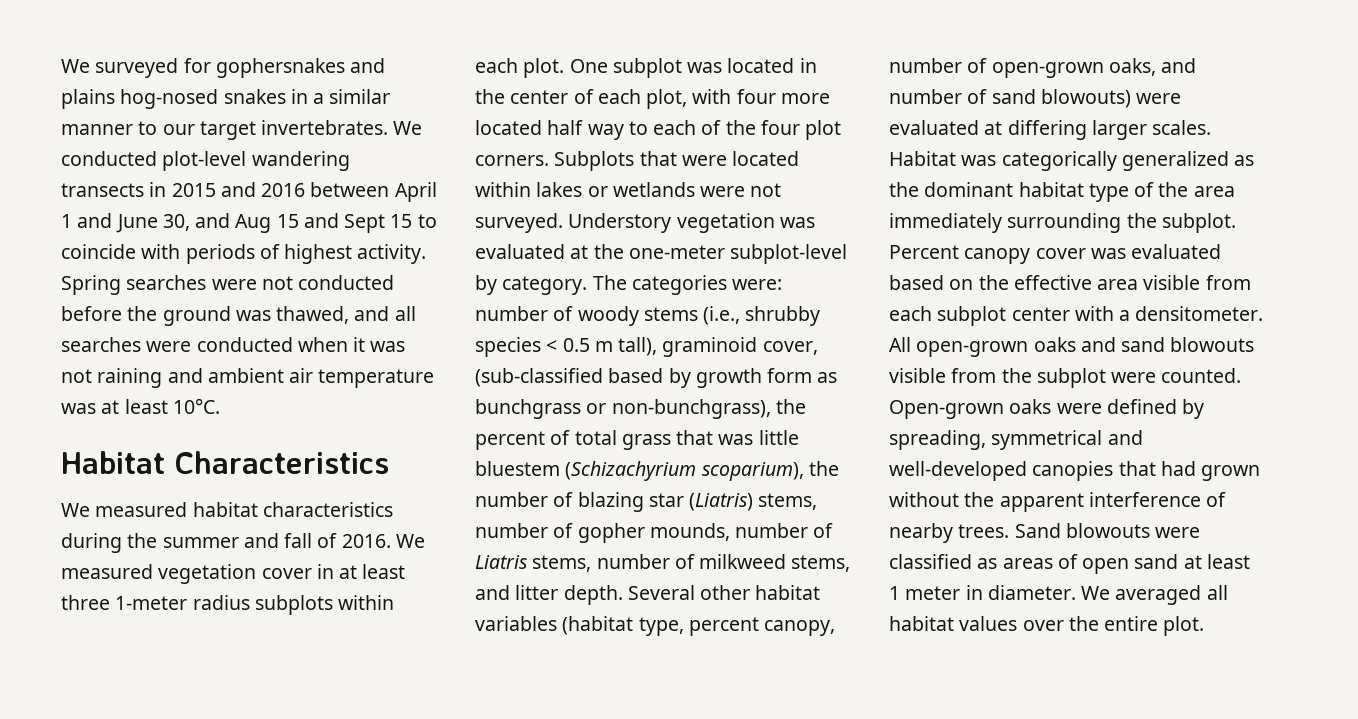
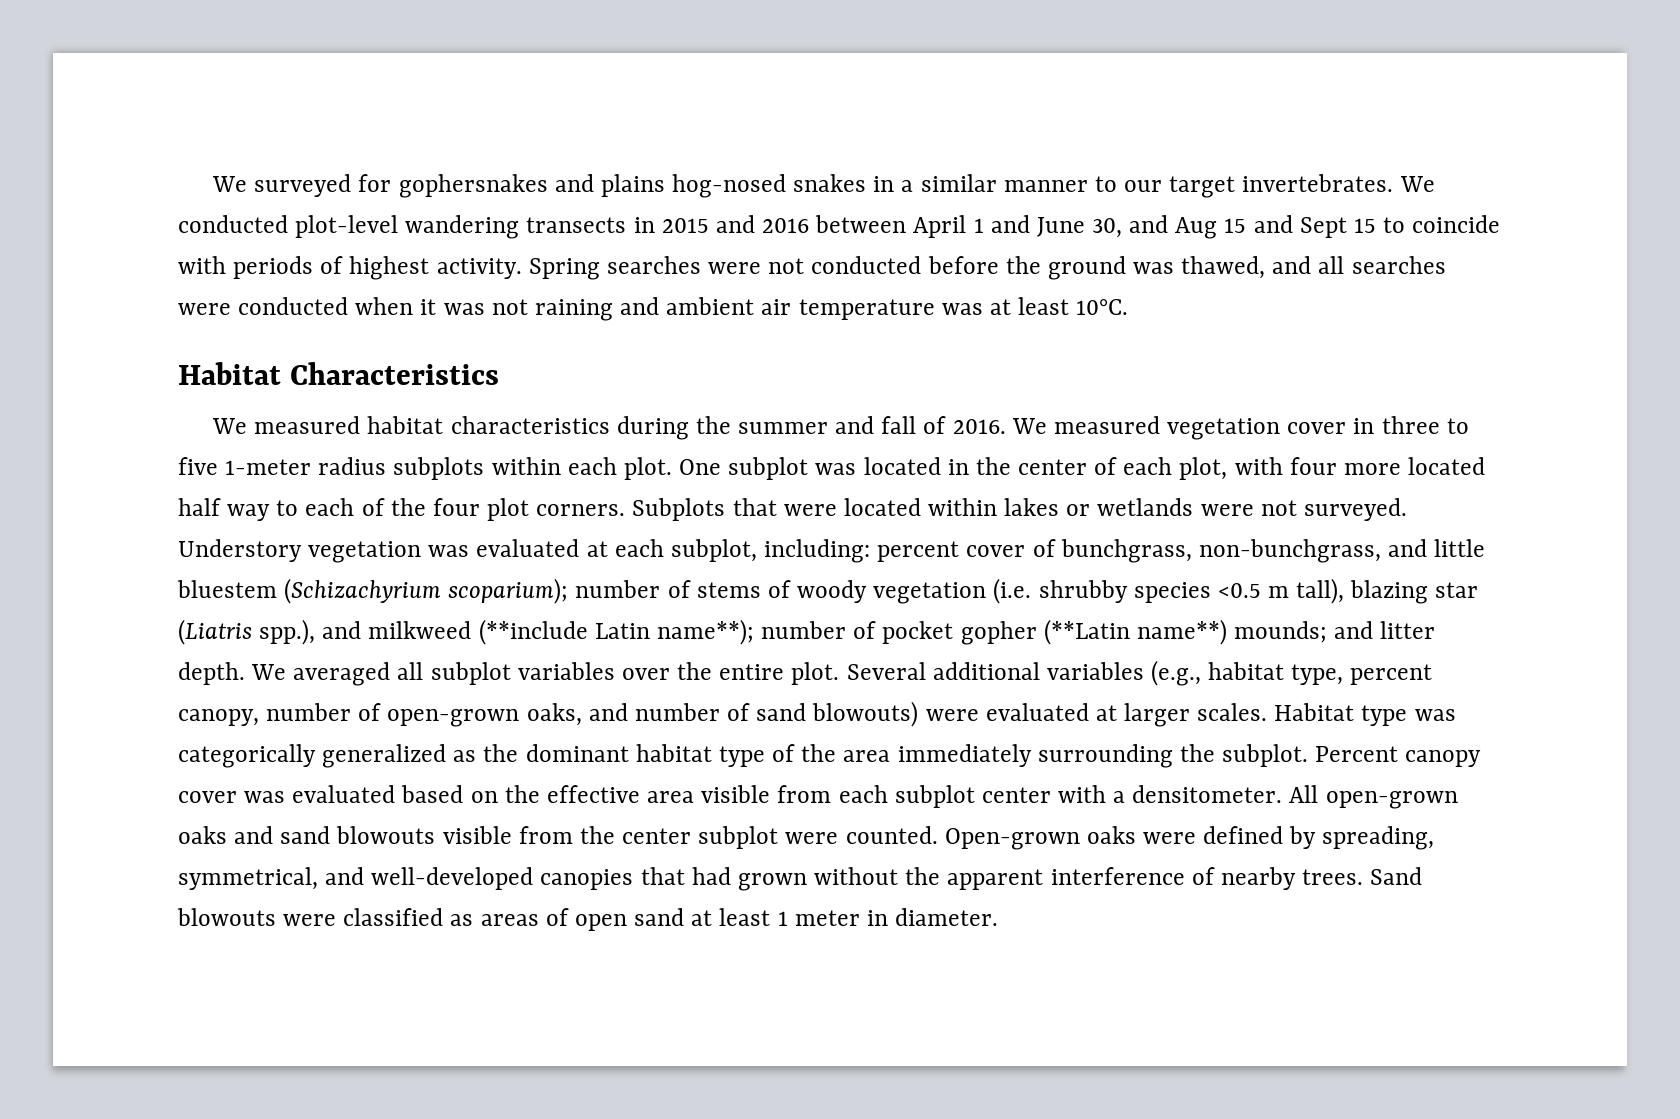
- We measured vegetation cover in at least three 1-meter radius subplots within each plot.
+ We measured vegetation cover in three to five 1-meter radius subplots within each plot.
- Understory vegetation was evaluated at the one-meter subplot-level by category. The categories were: number of woody stems (i.e., shrubby species < 0.5 m tall), graminoid cover, (sub-classified based by growth form as bunchgrass or non-bunchgrass), the percent of total grass that was little bluestem (Schizachyrium scoparium), the number of blazing star (Liatris) stems, number of gopher mounds, number of Liatris stems, number of milkweed stems, and litter depth. Several other habitat variables (habitat type, percent canopy, number of open-grown oaks, and number of sand blowouts) were evaluated at differing larger scales.
+ Understory vegetation was evaluated at each subplot, including: percent cover of bunchgrass, non-bunchgrass, and little bluestem (Schizachyrium scoparium); number of stems of woody vegetation (i.e. shrubby species <0.5 m tall), blazing star (Liatris spp.), and milkweed (**include Latin name**); number of pocket gopher (**Latin name**) mounds; and litter depth. We averaged all subplot variables over the entire plot. Several additional variables (e.g., habitat type, percent canopy, number of open-grown oaks, and number of sand blowouts) were evaluated at larger scales.
- Habitat was categorically generalized as the dominant habitat type of the area immediately surrounding the subplot.
+ Habitat type was categorically generalized as the dominant habitat type of the area immediately surrounding the subplot.
- All open-grown oaks and sand blowouts visible from the subplot were counted.
+ All open-grown oaks and sand blowouts visible from the center subplot were counted.
- Open-grown oaks were defined by spreading, symmetrical and well-developed canopies that had grown without the apparent interference of nearby trees.
+ Open-grown oaks were defined by spreading, symmetrical, and well-developed canopies that had grown without the apparent interference of nearby trees.
- We averaged all habitat values over the entire plot.

